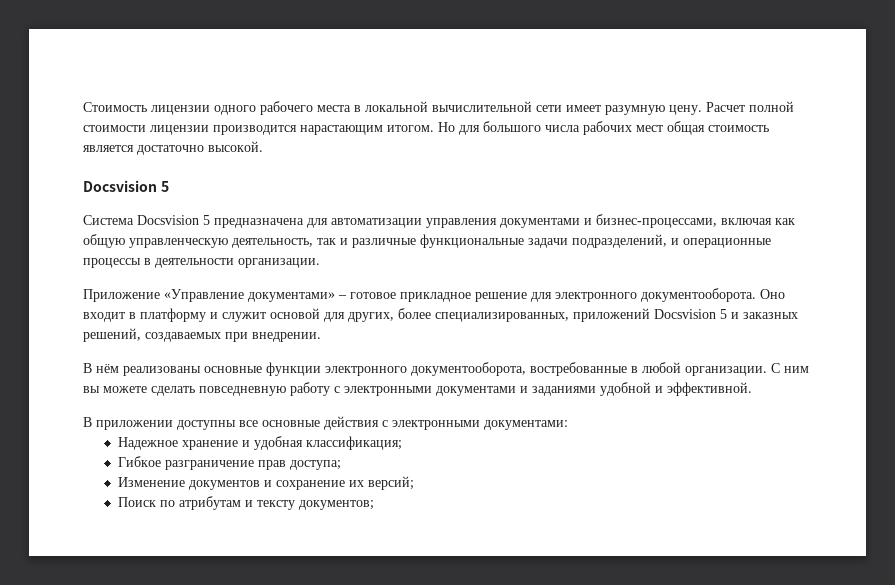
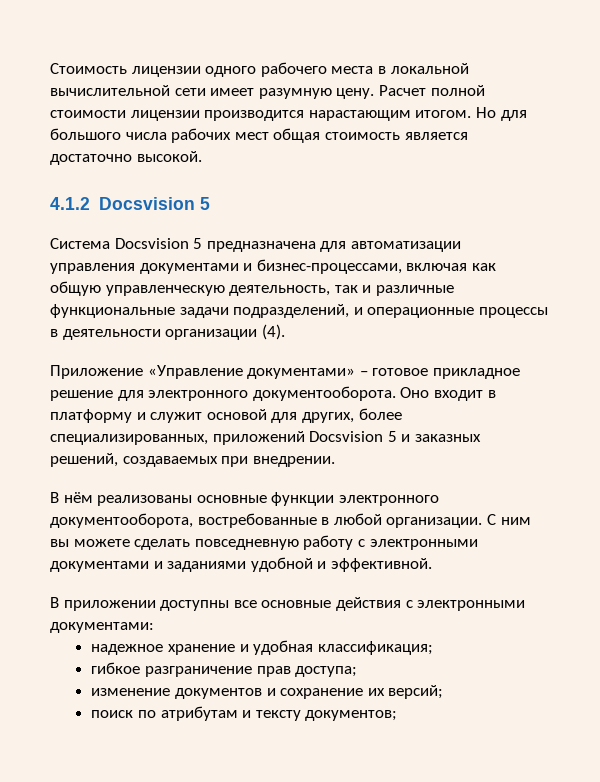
  Но для большого числа рабочих мест общая стоимость является достаточно высокой.
- Docsvision 5
+ 4.1.2 Docsvision 5
- Система Docsvision 5 предназначена для автоматизации управления документами и бизнес-процессами, включая как общую управленческую деятельность, так и различные функциональные задачи подразделений, и операционные процессы в деятельности организации.
+ Система Docsvision 5 предназначена для автоматизации управления документами и бизнес-процессами, включая как общую управленческую деятельность, так и различные функциональные задачи подразделений, и операционные процессы в деятельности организации (4).
- Надежное хранение и удобная классификация;
+ надежное хранение и удобная классификация;
- Гибкое разграничение прав доступа;
+ гибкое разграничение прав доступа;
- Изменение документов и сохранение их версий;
+ изменение документов и сохранение их версий;
- Поиск по атрибутам и тексту документов;
+ поиск по атрибутам и тексту документов;

